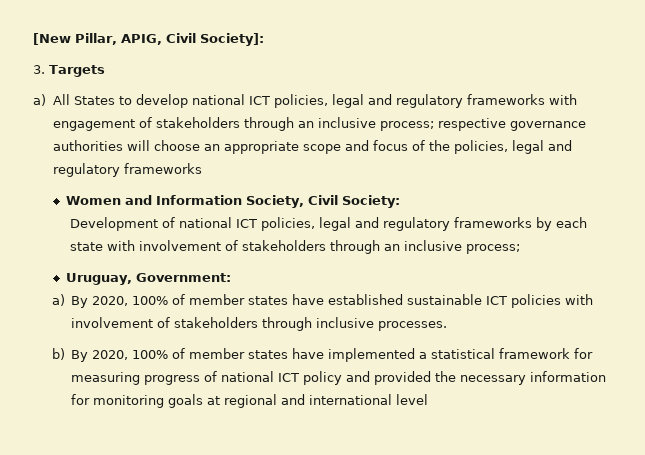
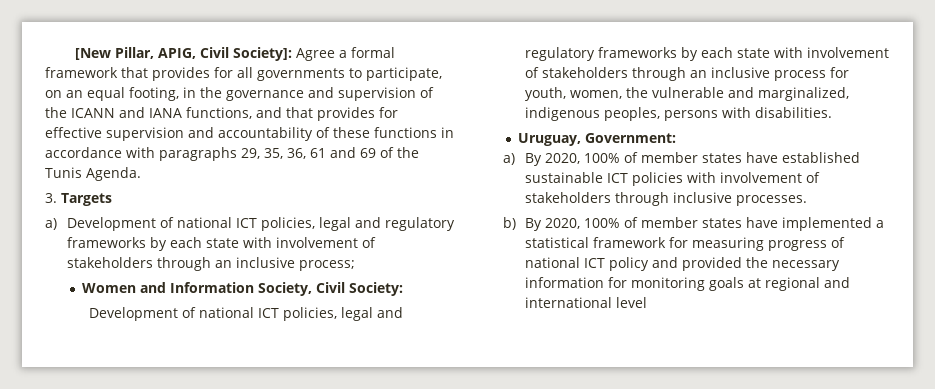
- [New Pillar, APIG, Civil Society]:
+ [New Pillar, APIG, Civil Society]: Agree a formal framework that provides for all governments to participate, on an equal footing, in the governance and supervision of the ICANN and IANA functions, and that provides for effective supervision and accountability of these functions in accordance with paragraphs 29, 35, 36, 61 and 69 of the Tunis Agenda.
- a) All States to develop national ICT policies, legal and regulatory frameworks with engagement of stakeholders through an inclusive process; respective governance authorities will choose an appropriate scope and focus of the policies, legal and regulatory frameworks
+ a) Development of national ICT policies, legal and regulatory frameworks by each state with involvement of stakeholders through an inclusive process;
- Development of national ICT policies, legal and regulatory frameworks by each state with involvement of stakeholders through an inclusive process;
+ Development of national ICT policies, legal and regulatory frameworks by each state with involvement of stakeholders through an inclusive process for youth, women, the vulnerable and marginalized, indigenous peoples, persons with disabilities.

